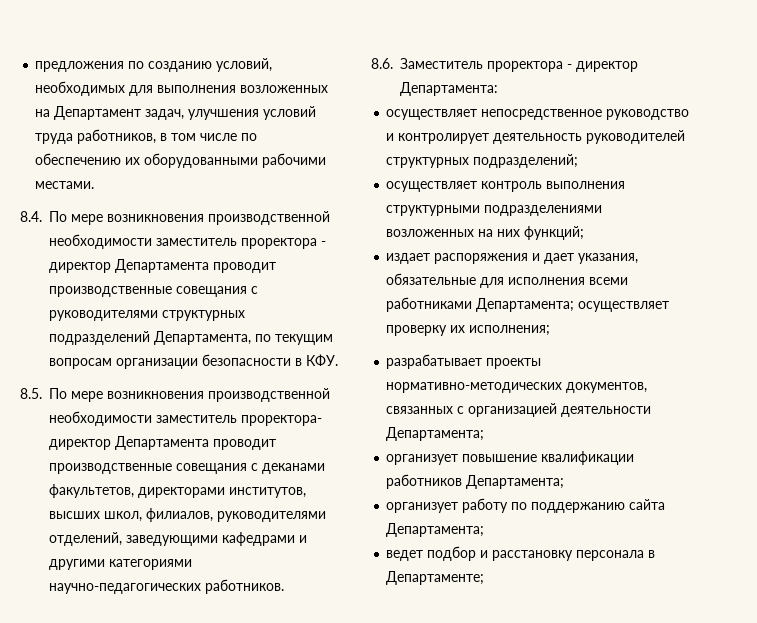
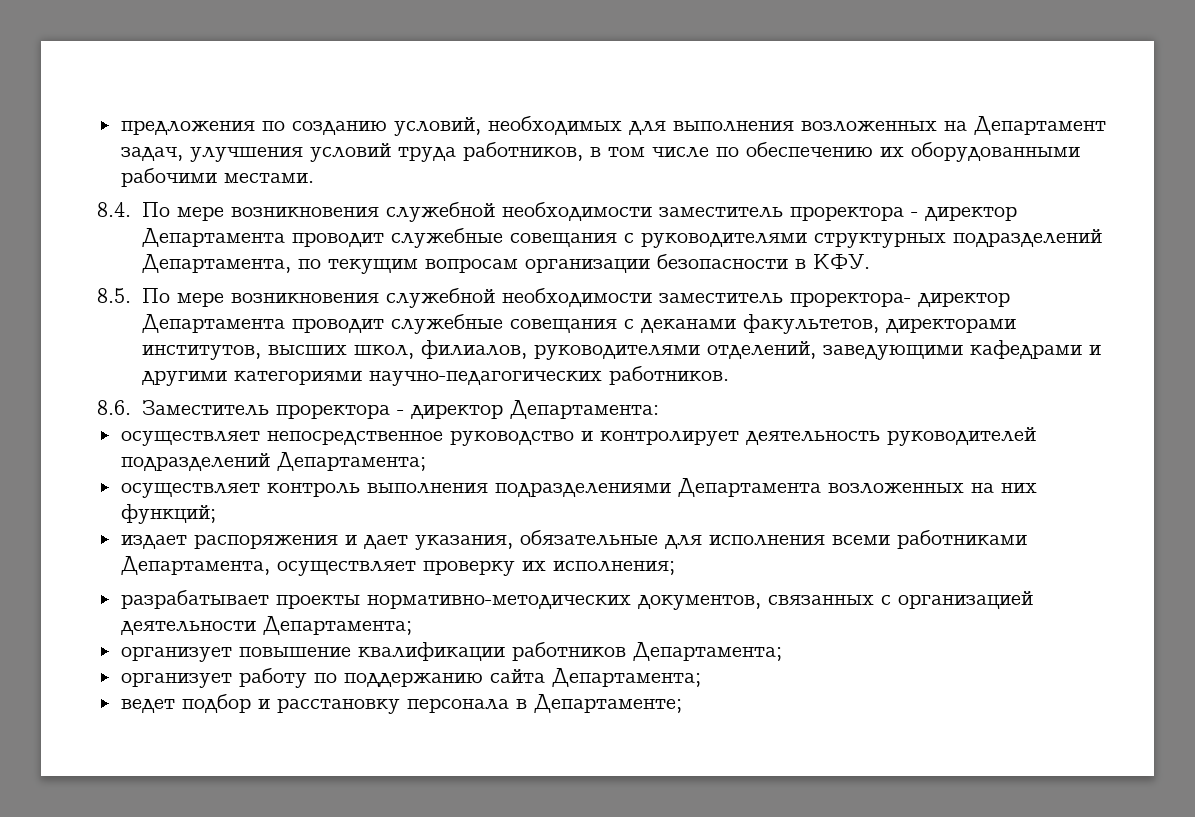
- 8.4. По мере возникновения производственной необходимости заместитель проректора - директор Департамента проводит производственные совещания с руководителями структурных подразделений Департамента, по текущим вопросам организации безопасности в КФУ.
+ 8.4. По мере возникновения служебной необходимости заместитель проректора - директор Департамента проводит служебные совещания с руководителями структурных подразделений Департамента, по текущим вопросам организации безопасности в КФУ.
- 8.5. По мере возникновения производственной необходимости заместитель проректора- директор Департамента проводит производственные совещания с деканами факультетов, директорами институтов, высших школ, филиалов, руководителями отделений, заведующими кафедрами и другими категориями научно-педагогических работников.
+ 8.5. По мере возникновения служебной необходимости заместитель проректора- директор Департамента проводит служебные совещания с деканами факультетов, директорами институтов, высших школ, филиалов, руководителями отделений, заведующими кафедрами и другими категориями научно-педагогических работников.
- осуществляет непосредственное руководство и контролирует деятельность руководителей структурных подразделений;
+ осуществляет непосредственное руководство и контролирует деятельность руководителей подразделений Департамента;
- осуществляет контроль выполнения структурными подразделениями возложенных на них функций;
+ осуществляет контроль выполнения подразделениями Департамента возложенных на них функций;
- издает распоряжения и дает указания, обязательные для исполнения всеми работниками Департамента; осуществляет проверку их исполнения;
+ издает распоряжения и дает указания, обязательные для исполнения всеми работниками Департамента, осуществляет проверку их исполнения;

